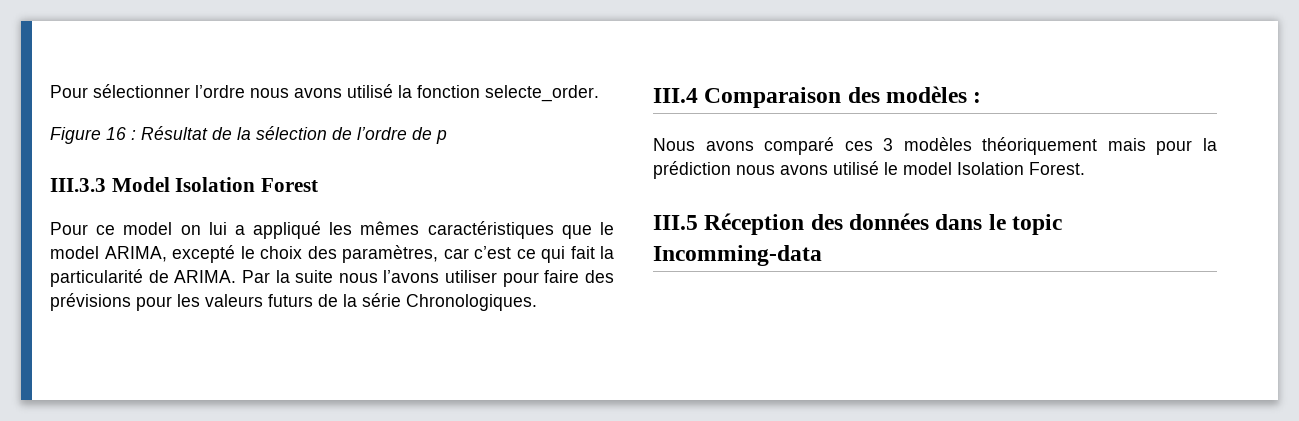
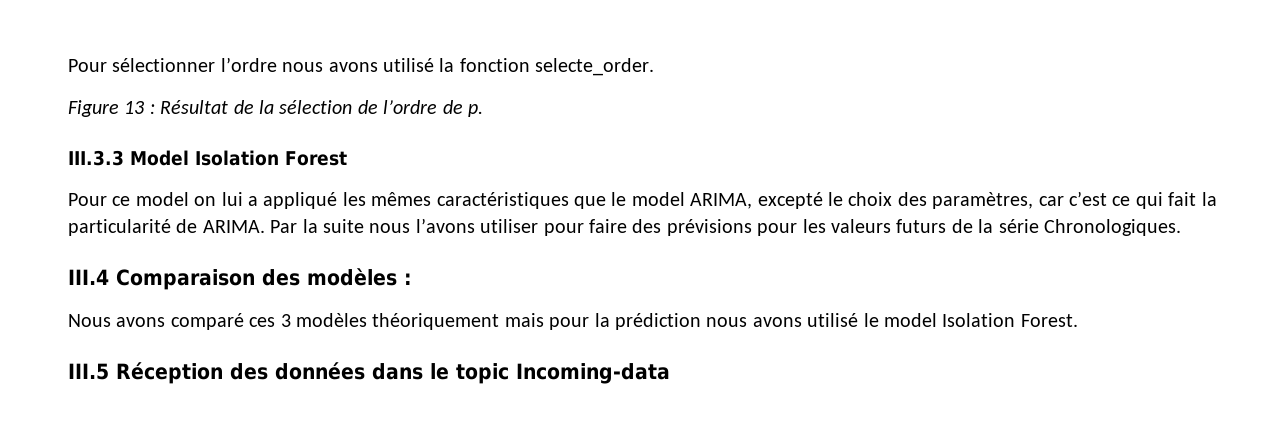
- Figure 16 : Résultat de la sélection de l’ordre de p
+ Figure 13 : Résultat de la sélection de l’ordre de p.
- III.5 Réception des données dans le topic Incomming-data
+ III.5 Réception des données dans le topic Incoming-data

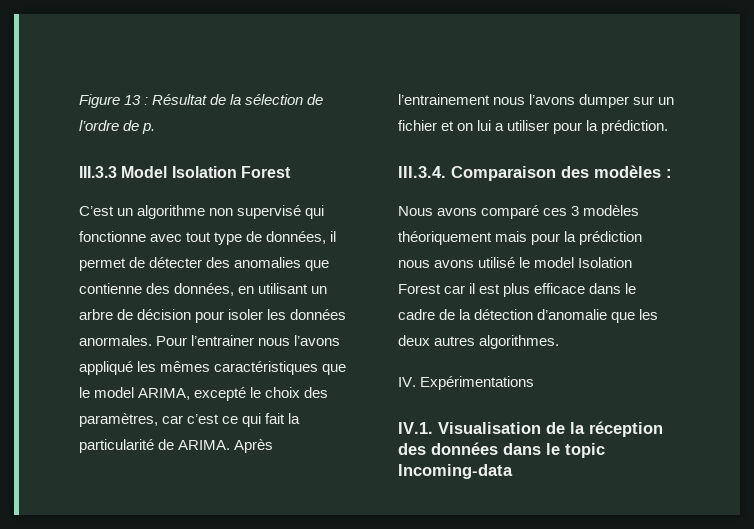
- Pour sélectionner l’ordre nous avons utilisé la fonction selecte_order.
- Pour ce model on lui a appliqué les mêmes caractéristiques que le model ARIMA, excepté le choix des paramètres, car c’est ce qui fait la particularité de ARIMA.
+ C’est un algorithme non supervisé qui fonctionne avec tout type de données, il permet de détecter des anomalies que contienne des données, en utilisant un arbre de décision pour isoler les données anormales. Pour l’entrainer nous l’avons appliqué les mêmes caractéristiques que le model ARIMA, excepté le choix des paramètres, car c’est ce qui fait la particularité de ARIMA.
- Par la suite nous l’avons utiliser pour faire des prévisions pour les valeurs futurs de la série Chronologiques.
- III.4 Comparaison des modèles :
+ Après l’entrainement nous l’avons dumper sur un fichier et on lui a utiliser pour la prédiction.
+ III.3.4. Comparaison des modèles :
- Nous avons comparé ces 3 modèles théoriquement mais pour la prédiction nous avons utilisé le model Isolation Forest.
- III.5 Réception des données dans le topic Incoming-data
+ Nous avons comparé ces 3 modèles théoriquement mais pour la prédiction nous avons utilisé le model Isolation Forest car il est plus efficace dans le cadre de la détection d’anomalie que les deux autres algorithmes.
+ IV. Expérimentations
+ IV.1. Visualisation de la réception des données dans le topic Incoming-data

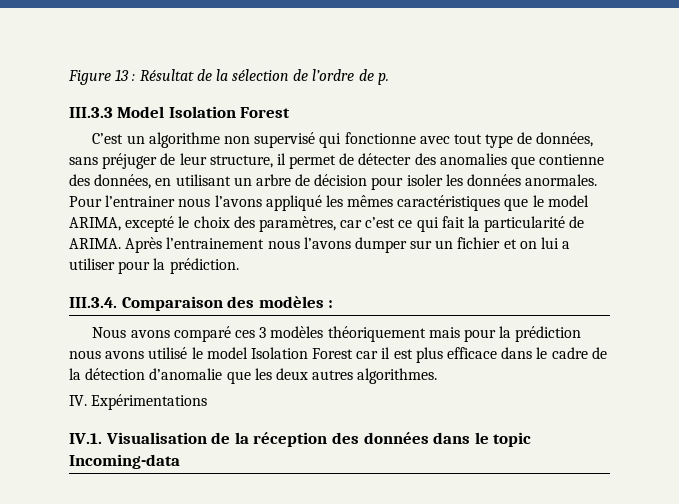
- C’est un algorithme non supervisé qui fonctionne avec tout type de données, il permet de détecter des anomalies que contienne des données, en utilisant un arbre de décision pour isoler les données anormales.
+ C’est un algorithme non supervisé qui fonctionne avec tout type de données, sans préjuger de leur structure, il permet de détecter des anomalies que contienne des données, en utilisant un arbre de décision pour isoler les données anormales.

